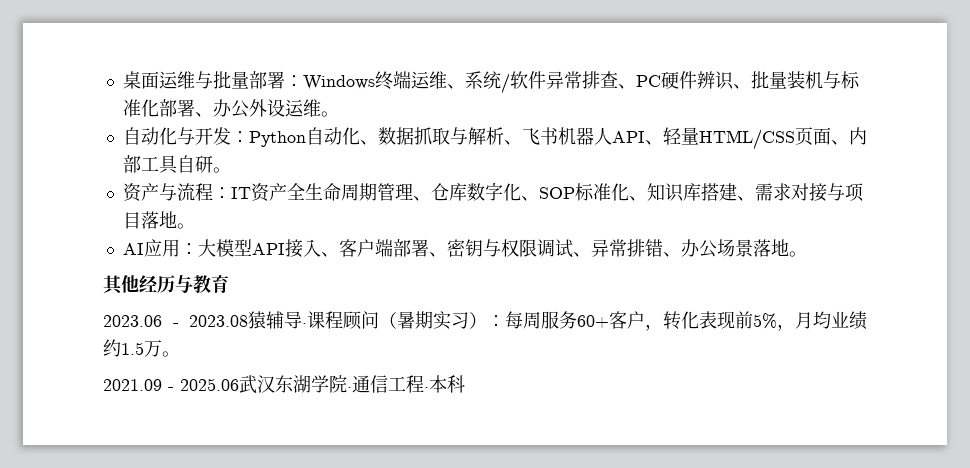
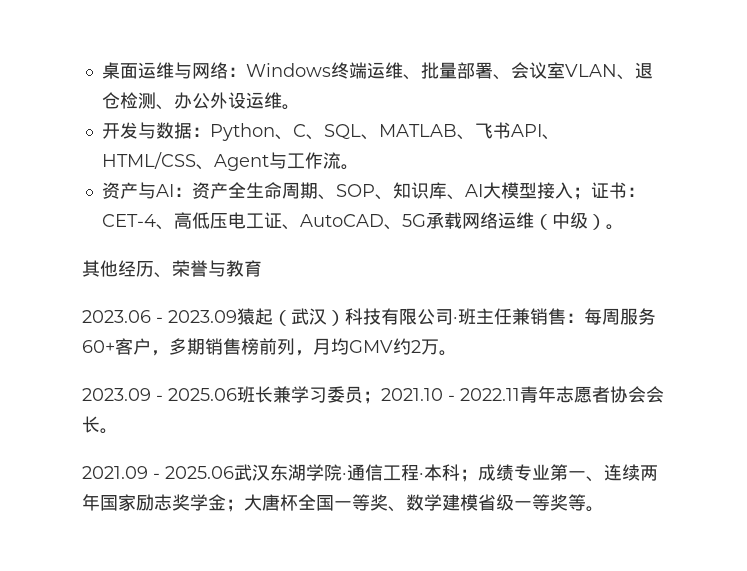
- 桌面运维与批量部署：Windows终端运维、系统/软件异常排查、PC硬件辨识、批量装机与标准化部署、办公外设运维。
- 自动化与开发：Python自动化、数据抓取与解析、飞书机器人API、轻量HTML/CSS页面、内部工具自研。
+ 桌面运维与网络：Windows终端运维、批量部署、会议室VLAN、退仓检测、办公外设运维。
+ 开发与数据：Python、C、SQL、MATLAB、飞书API、HTML/CSS、Agent与工作流。
- 资产与流程：IT资产全生命周期管理、仓库数字化、SOP标准化、知识库搭建、需求对接与项目落地。
- AI应用：大模型API接入、客户端部署、密钥与权限调试、异常排错、办公场景落地。
+ 资产与AI：资产全生命周期、SOP、知识库、AI大模型接入；证书：CET-4、高低压电工证、AutoCAD、5G承载网络运维（中级）。
- 其他经历与教育
+ 其他经历、荣誉与教育
- 2023.06 - 2023.08猿辅导·课程顾问（暑期实习）：每周服务60+客户，转化表现前5%，月均业绩约1.5万。
+ 2023.06 - 2023.09猿起（武汉）科技有限公司·班主任兼销售：每周服务60+客户，多期销售榜前列，月均GMV约2万。
+ 2023.09 - 2025.06班长兼学习委员；2021.10 - 2022.11青年志愿者协会会长。
- 2021.09 - 2025.06武汉东湖学院·通信工程·本科
+ 2021.09 - 2025.06武汉东湖学院·通信工程·本科；成绩专业第一、连续两年国家励志奖学金；大唐杯全国一等奖、数学建模省级一等奖等。

